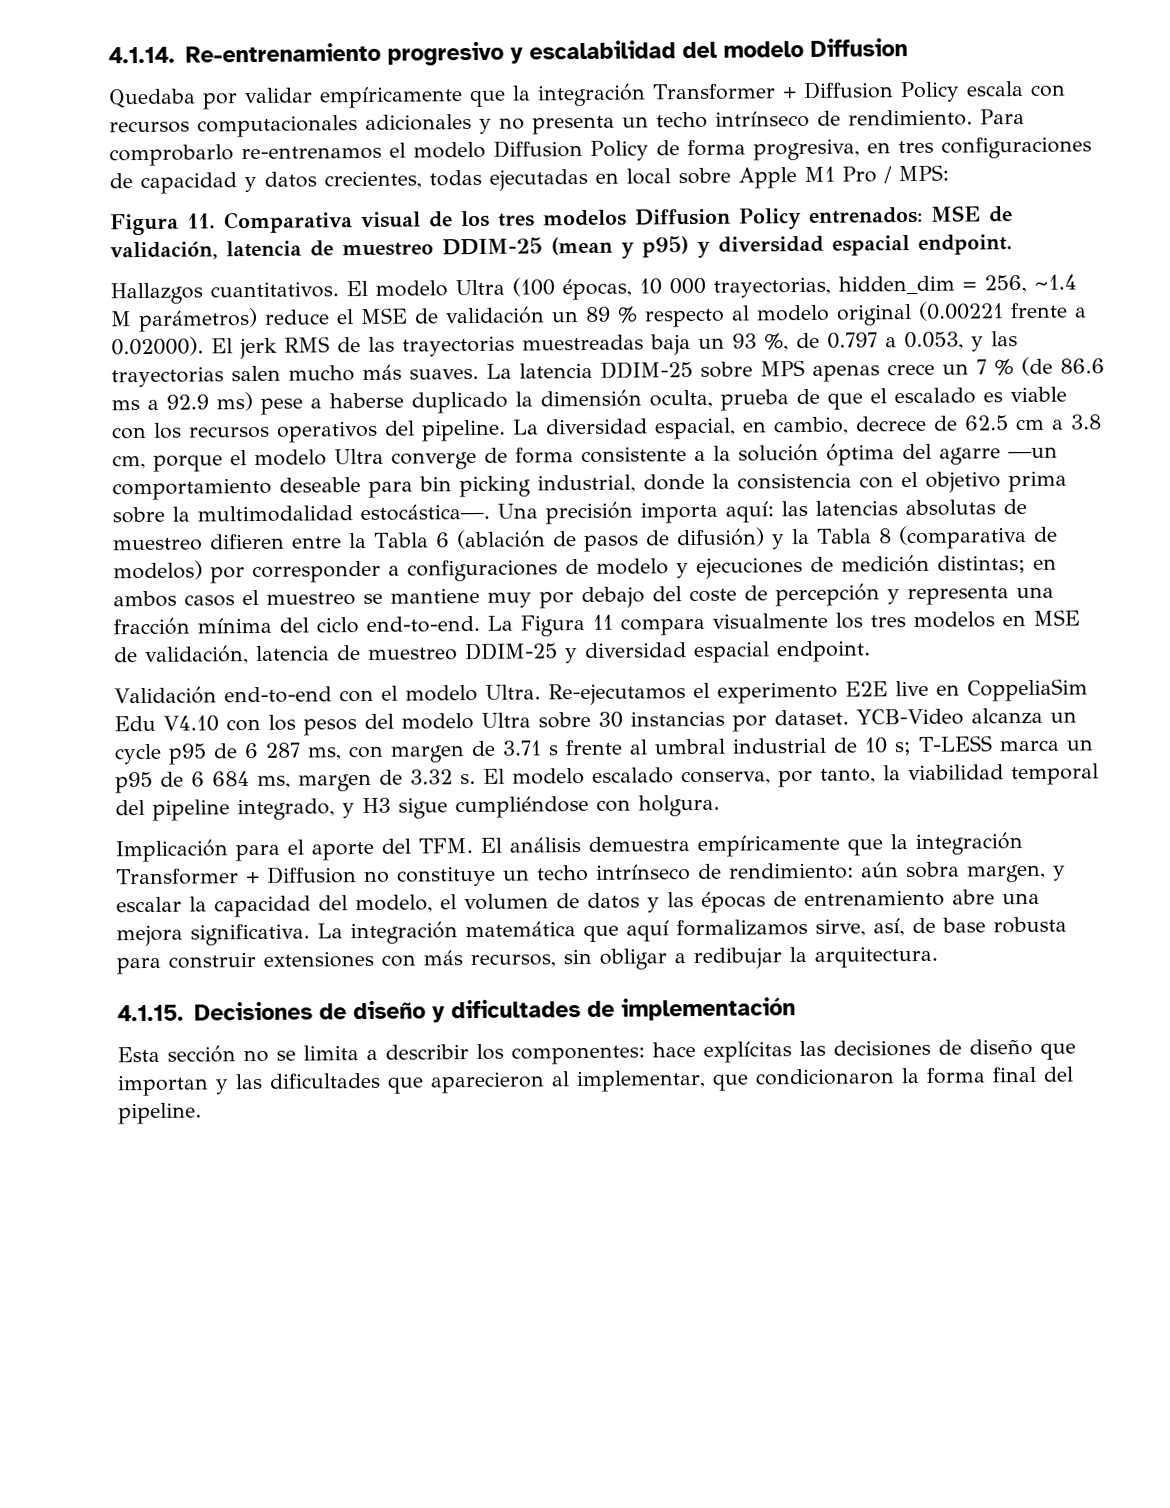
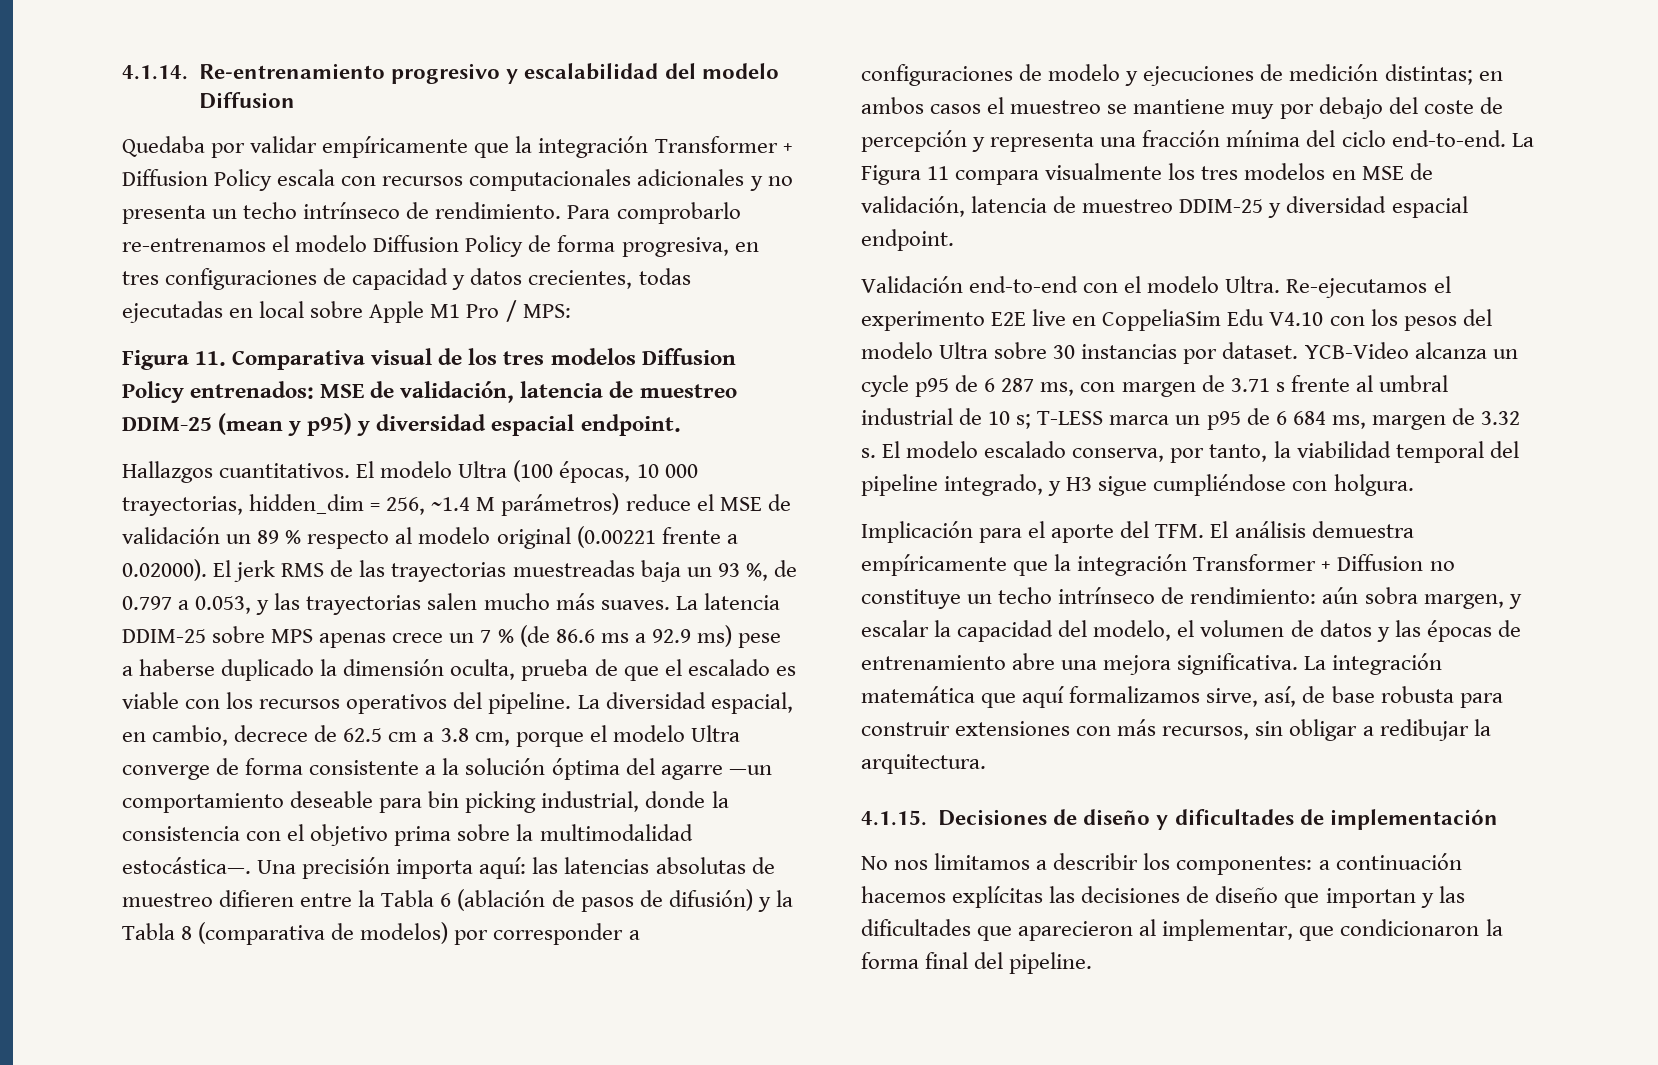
- Esta sección no se limita a describir los componentes: hace explícitas las decisiones de diseño que importan y las dificultades que aparecieron al implementar, que condicionaron la forma final del pipeline.
+ No nos limitamos a describir los componentes: a continuación hacemos explícitas las decisiones de diseño que importan y las dificultades que aparecieron al implementar, que condicionaron la forma final del pipeline.

